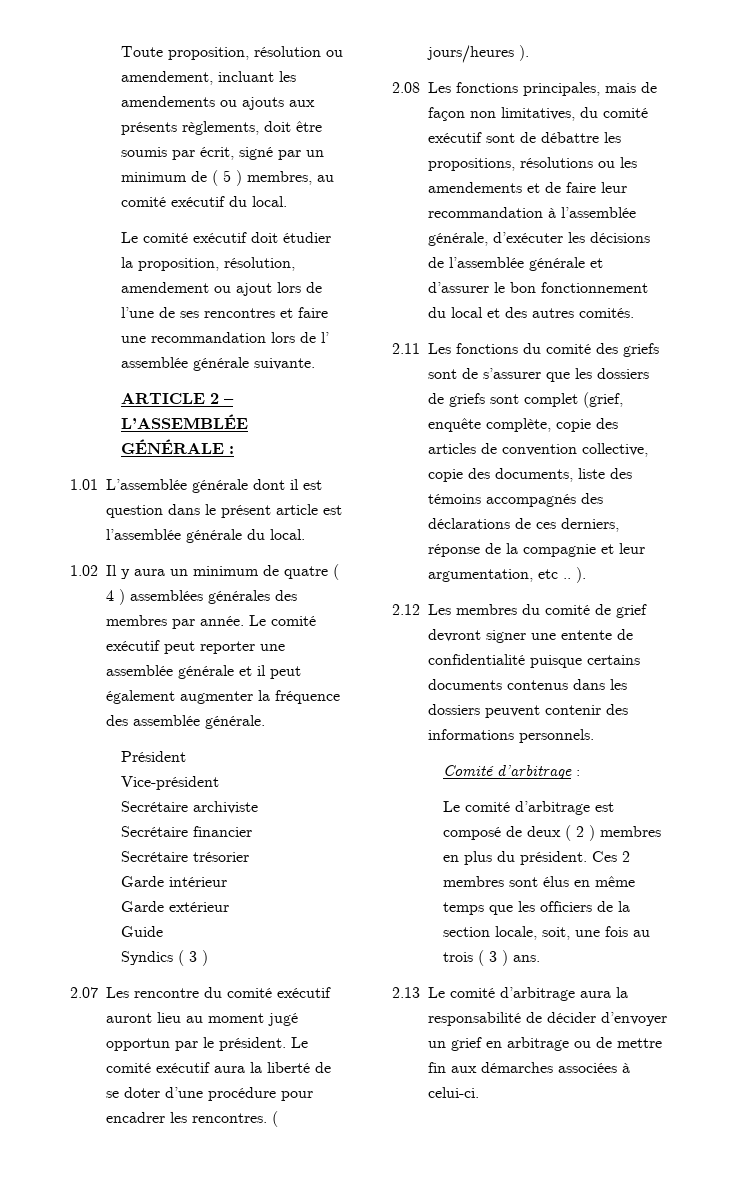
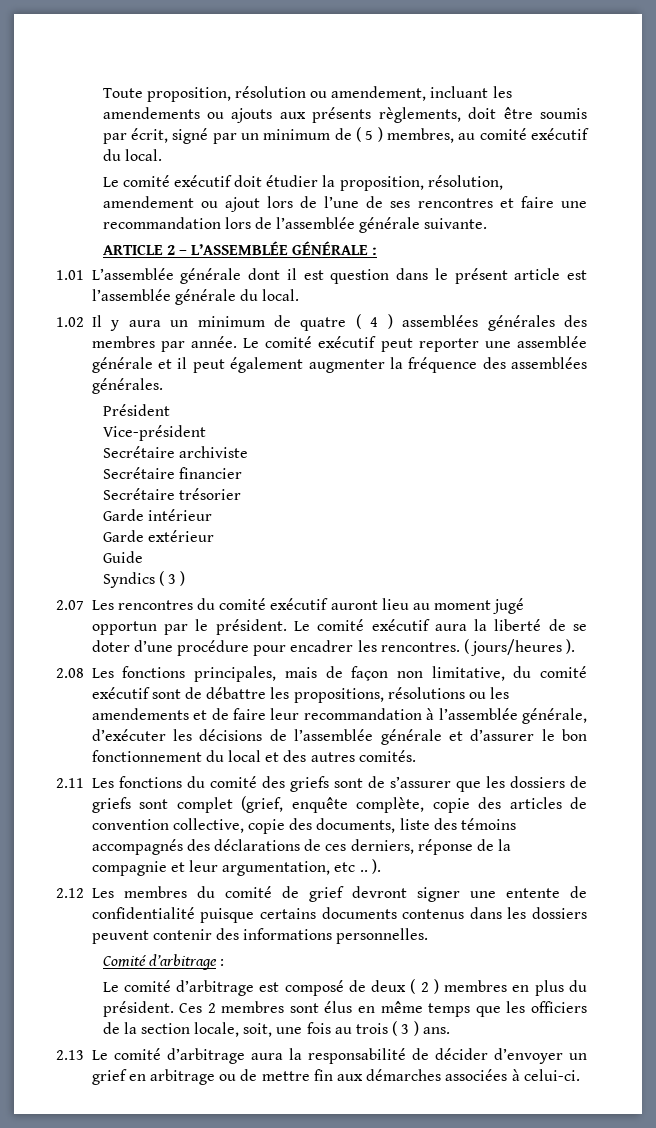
- Le comité exécutif doit étudier la proposition, résolution, amendement ou ajout lors de l’une de ses rencontres et faire une recommandation lors de l’ assemblée générale suivante.
+ Le comité exécutif doit étudier la proposition, résolution, amendement ou ajout lors de l’une de ses rencontres et faire une recommandation lors de l’assemblée générale suivante.
- Le comité exécutif peut reporter une assemblée générale et il peut également augmenter la fréquence des assemblée générale.
+ Le comité exécutif peut reporter une assemblée générale et il peut également augmenter la fréquence des assemblées générales.
- 2.07 Les rencontre du comité exécutif auront lieu au moment jugé opportun par le président.
+ 2.07 Les rencontres du comité exécutif auront lieu au moment jugé opportun par le président.
- 2.08 Les fonctions principales, mais de façon non limitatives, du comité exécutif sont de débattre les propositions, résolutions ou les amendements et de faire leur recommandation à l’assemblée générale, d’exécuter les décisions de l’assemblée générale et d’assurer le bon fonctionnement du local et des autres comités.
+ 2.08 Les fonctions principales, mais de façon non limitative, du comité exécutif sont de débattre les propositions, résolutions ou les amendements et de faire leur recommandation à l’assemblée générale, d’exécuter les décisions de l’assemblée générale et d’assurer le bon fonctionnement du local et des autres comités.
- 2.12 Les membres du comité de grief devront signer une entente de confidentialité puisque certains documents contenus dans les dossiers peuvent contenir des informations personnels.
+ 2.12 Les membres du comité de grief devront signer une entente de confidentialité puisque certains documents contenus dans les dossiers peuvent contenir des informations personnelles.

